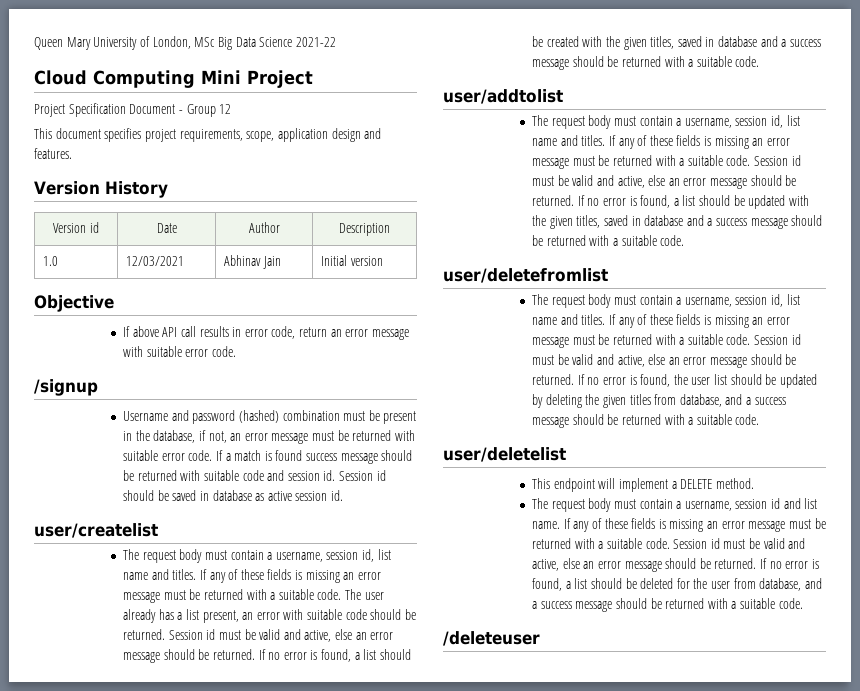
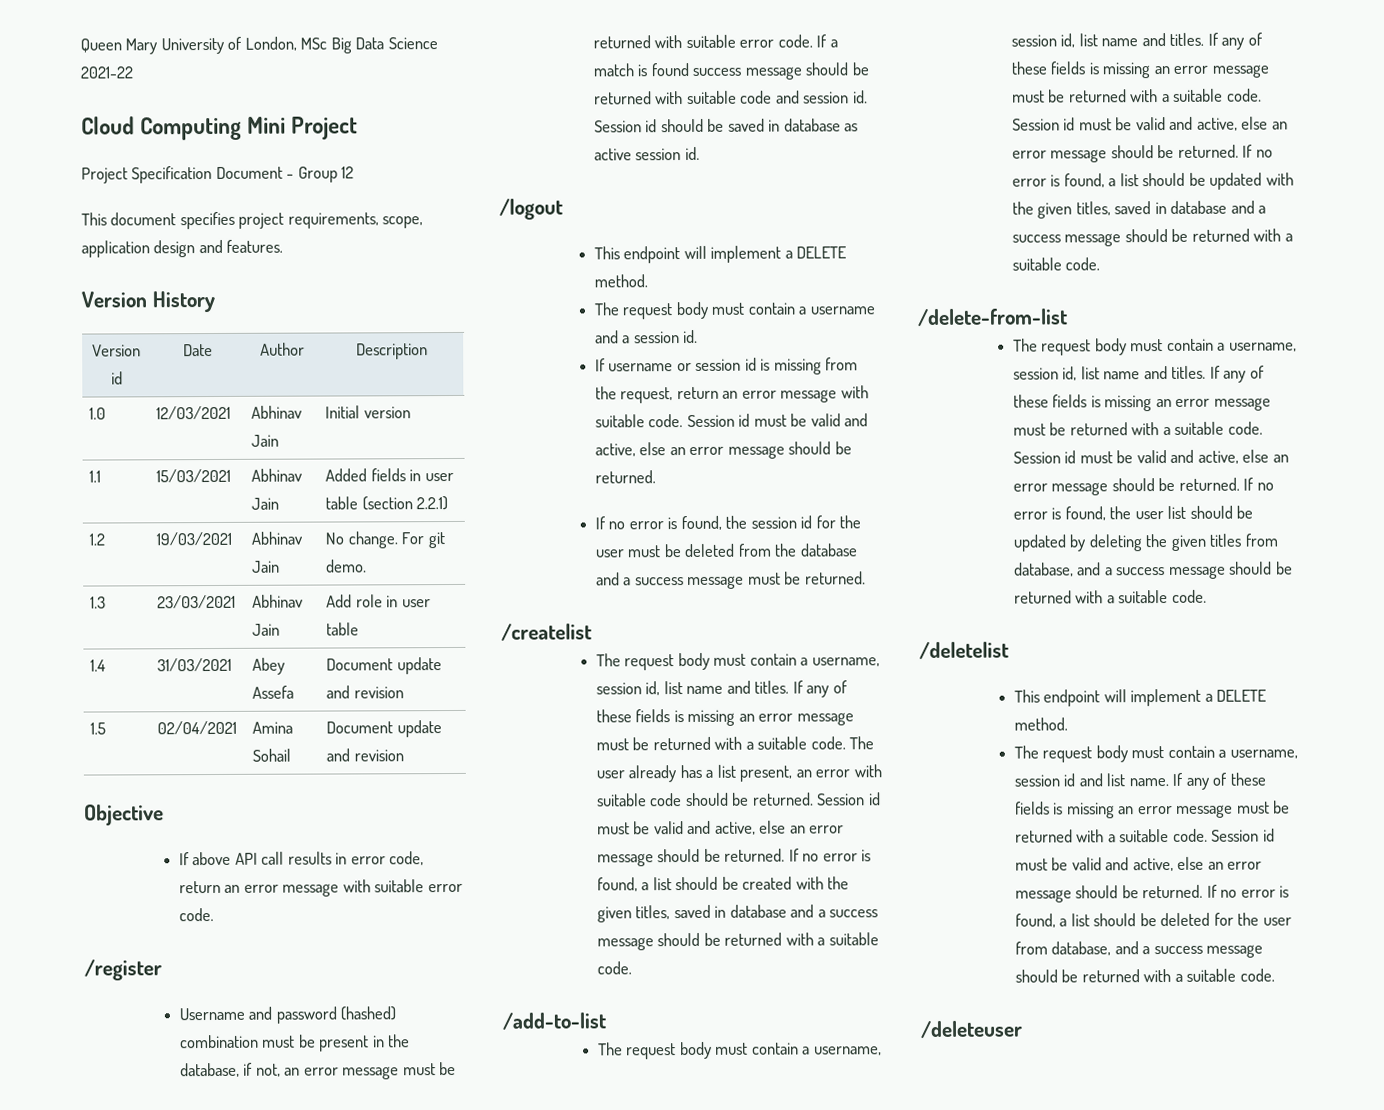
+ 1.1 | 15/03/2021 | Abhinav Jain | Added fields in user table (section 2.2.1)
+ 1.2 | 19/03/2021 | Abhinav Jain | No change. For git demo.
+ 1.3 | 23/03/2021 | Abhinav Jain | Add role in user table
+ 1.4 | 31/03/2021 | Abey Assefa | Document update and revision
+ 1.5 | 02/04/2021 | Amina Sohail | Document update and revision
- /signup
+ /register
- user/createlist
+ /logout
+ This endpoint will implement a DELETE method.
+ The request body must contain a username and a session id.
+ If username or session id is missing from the request, return an error message with suitable code. Session id must be valid and active, else an error message should be returned.
+ If no error is found, the session id for the user must be deleted from the database and a success message must be returned.
+ /createlist
- user/addtolist
+ /add-to-list
- user/deletefromlist
+ /delete-from-list
- user/deletelist
+ /deletelist

